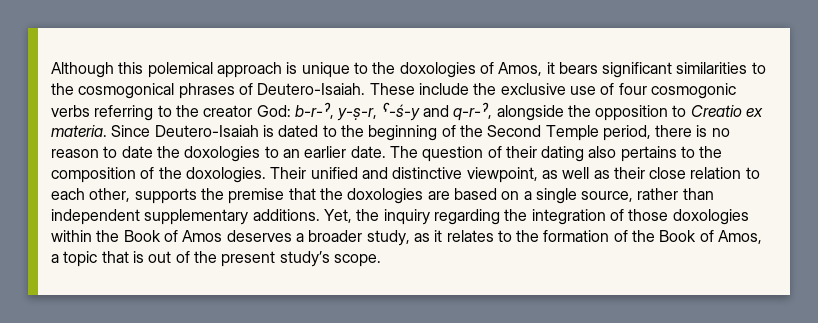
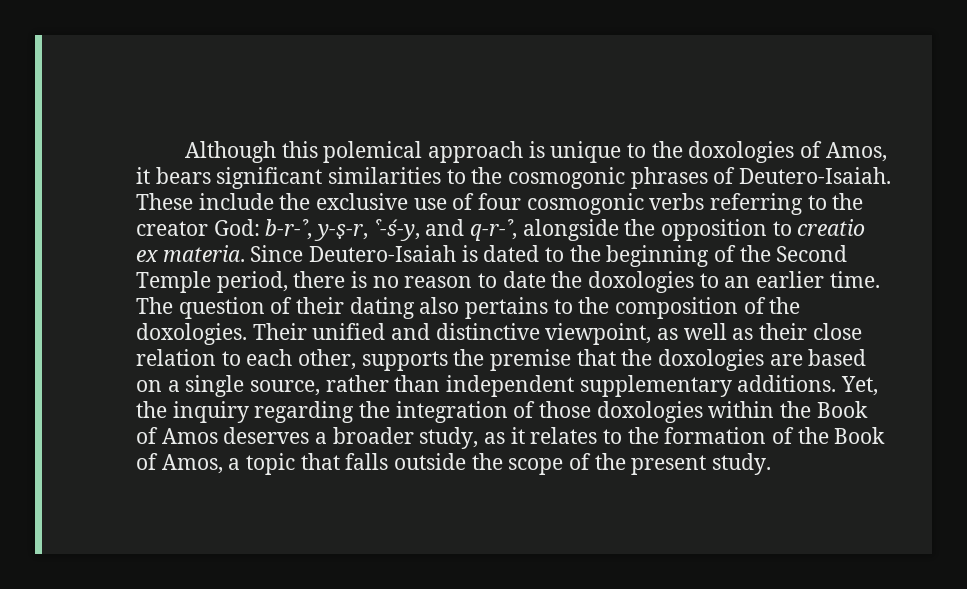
- Although this polemical approach is unique to the doxologies of Amos, it bears significant similarities to the cosmogonical phrases of Deutero-Isaiah.
+ Although this polemical approach is unique to the doxologies of Amos, it bears significant similarities to the cosmogonic phrases of Deutero-Isaiah.
- These include the exclusive use of four cosmogonic verbs referring to the creator God: b-r-ˀ, y-ṣ-r, ˁ-ś-y and q-r-ˀ, alongside the opposition to Creatio ex materia.
+ These include the exclusive use of four cosmogonic verbs referring to the creator God: b-r-ˀ, y-ṣ-r, ˁ-ś-y, and q-r-ˀ, alongside the opposition to creatio ex materia.
- Since Deutero-Isaiah is dated to the beginning of the Second Temple period, there is no reason to date the doxologies to an earlier date.
+ Since Deutero-Isaiah is dated to the beginning of the Second Temple period, there is no reason to date the doxologies to an earlier time.
- Yet, the inquiry regarding the integration of those doxologies within the Book of Amos deserves a broader study, as it relates to the formation of the Book of Amos, a topic that is out of the present study’s scope.
+ Yet, the inquiry regarding the integration of those doxologies within the Book of Amos deserves a broader study, as it relates to the formation of the Book of Amos, a topic that falls outside the scope of the present study.

